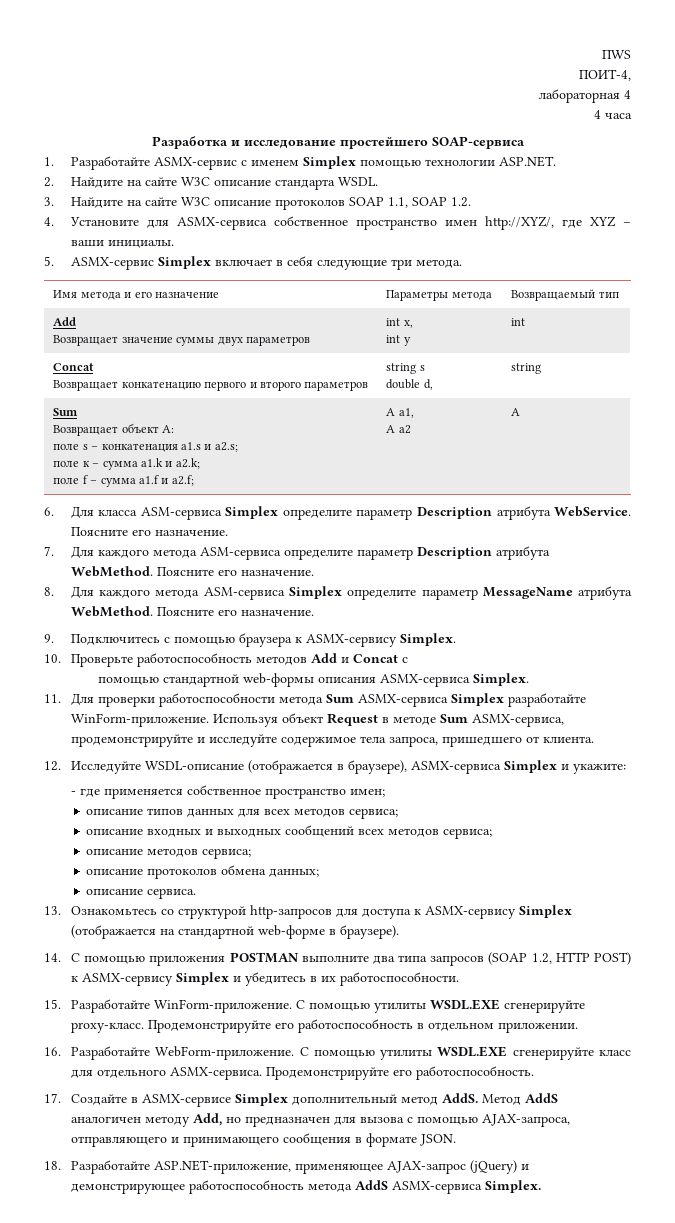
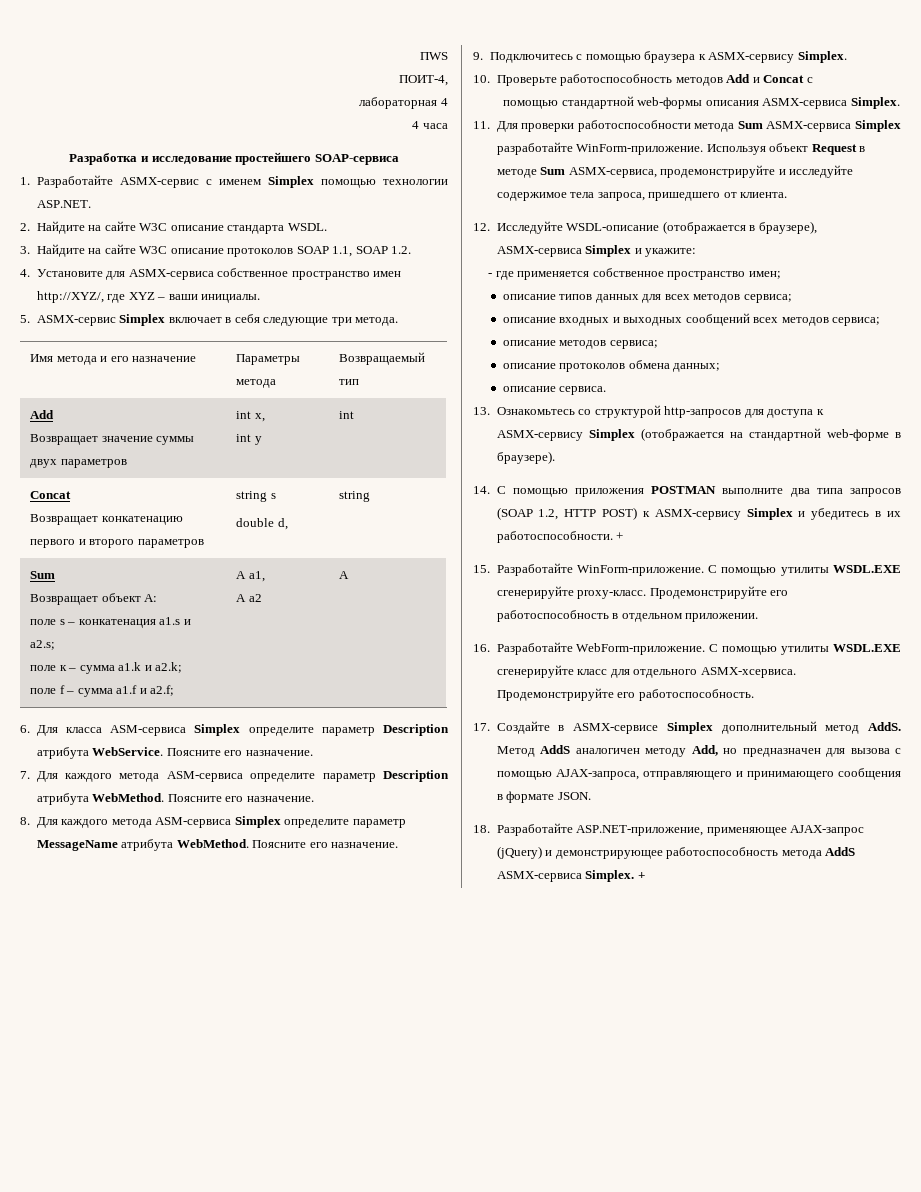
- 14. С помощью приложения POSTMAN выполните два типа запросов (SOAP 1.2, HTTP POST) к ASMX-сервису Simplex и убедитесь в их работоспособности.
+ 14. С помощью приложения POSTMAN выполните два типа запросов (SOAP 1.2, HTTP POST) к ASMX-сервису Simplex и убедитесь в их работоспособности. +
- С помощью утилиты WSDL.EXE сгенерируйте класс для отдельного ASMX-сервиса.
+ С помощью утилиты WSDL.EXE сгенерируйте класс для отдельного ASMX-xсервиса.
- 18. Разработайте ASP.NET-приложение, применяющее AJAX-запрос (jQuery) и демонстрирующее работоспособность метода AddS ASMX-сервиса Simplex.
+ 18. Разработайте ASP.NET-приложение, применяющее AJAX-запрос (jQuery) и демонстрирующее работоспособность метода AddS ASMX-сервиса Simplex. +

